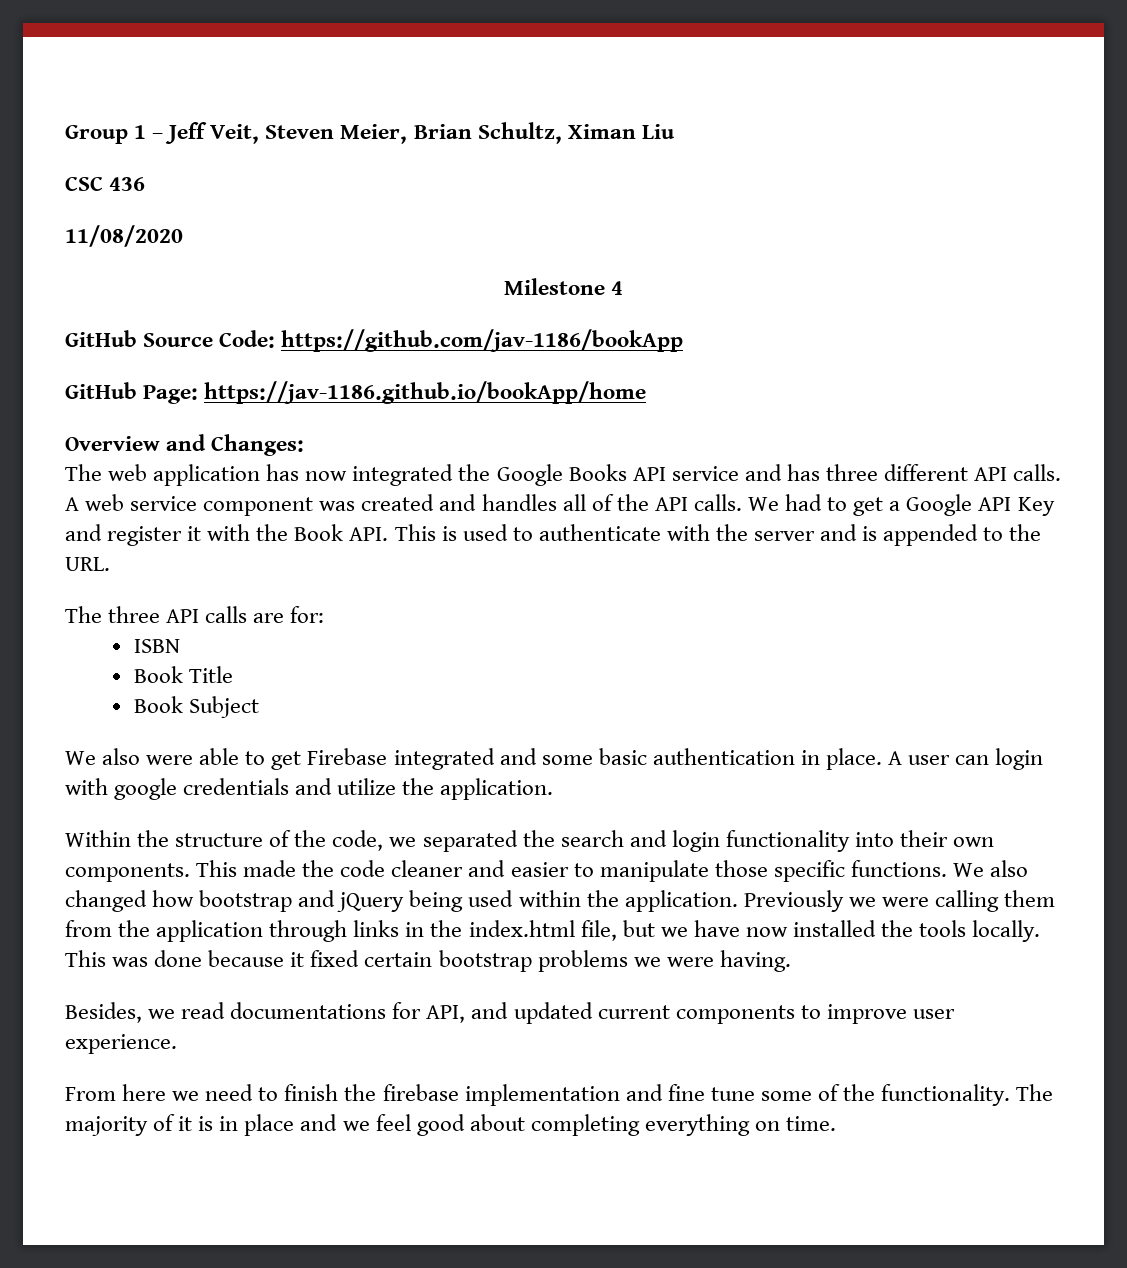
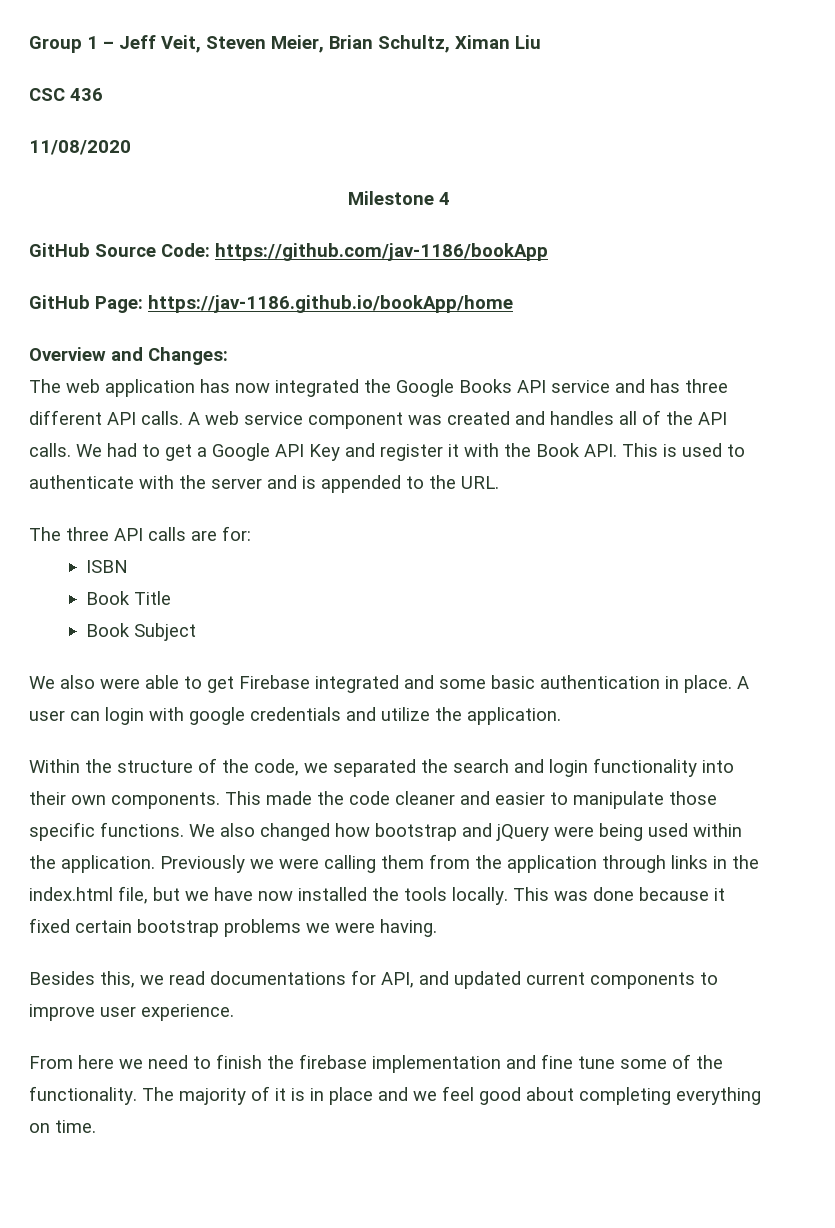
- We also changed how bootstrap and jQuery being used within the application.
+ We also changed how bootstrap and jQuery were being used within the application.
- Besides, we read documentations for API, and updated current components to improve user experience.
+ Besides this, we read documentations for API, and updated current components to improve user experience.

